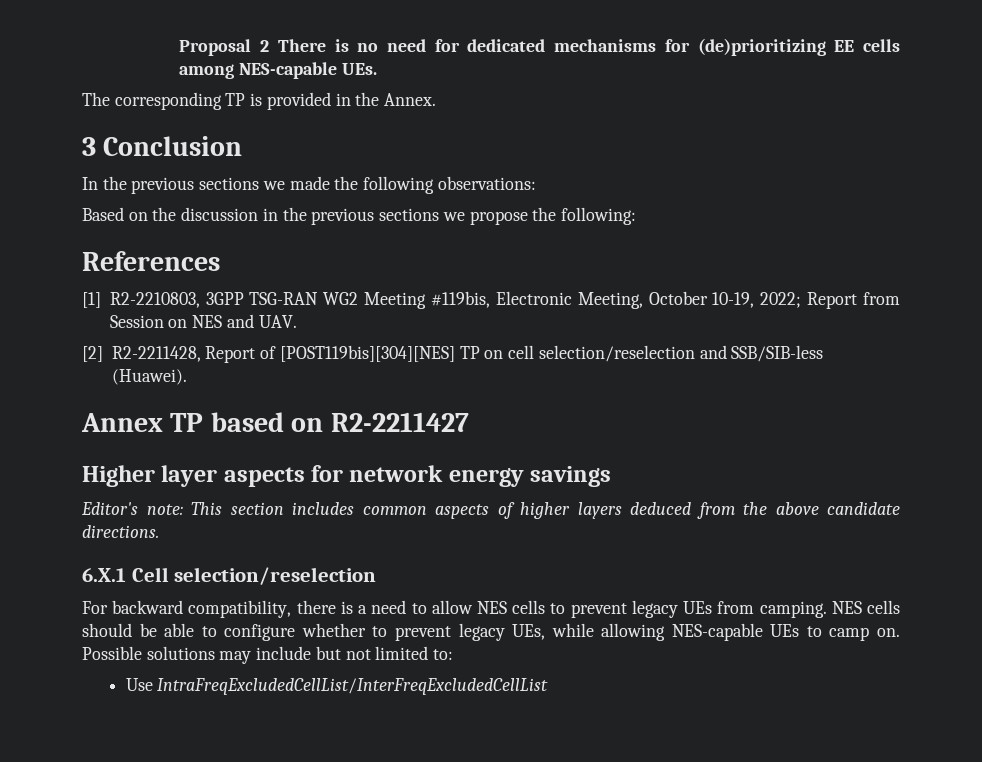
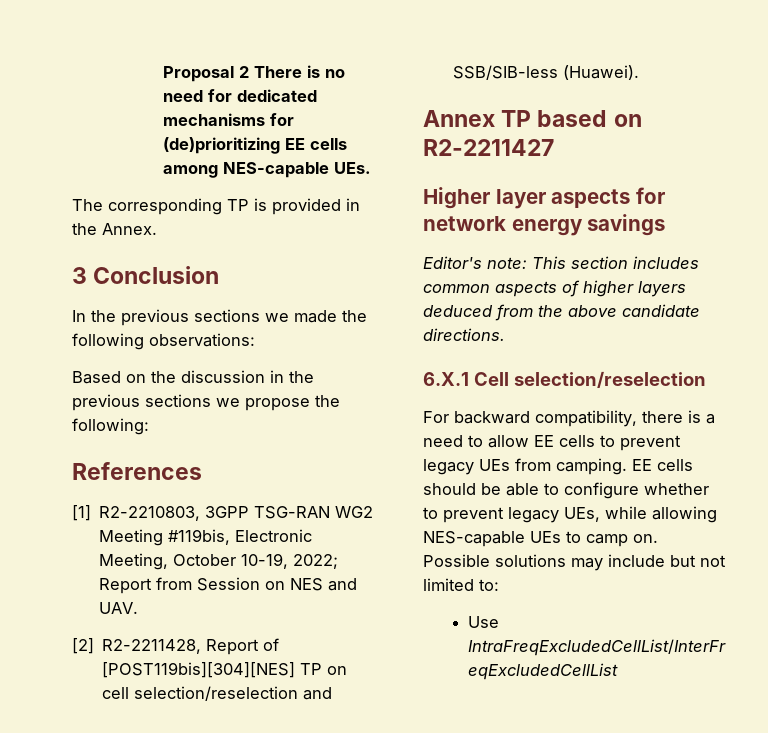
- For backward compatibility, there is a need to allow NES cells to prevent legacy UEs from camping.
+ For backward compatibility, there is a need to allow EE cells to prevent legacy UEs from camping.
- NES cells should be able to configure whether to prevent legacy UEs, while allowing NES-capable UEs to camp on.
+ EE cells should be able to configure whether to prevent legacy UEs, while allowing NES-capable UEs to camp on.

